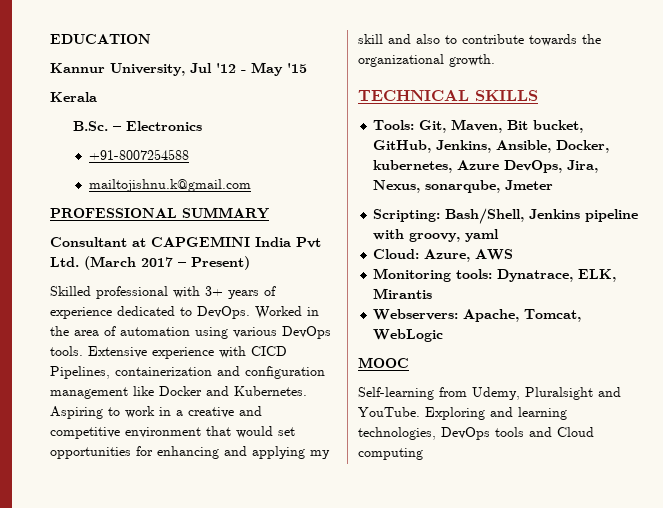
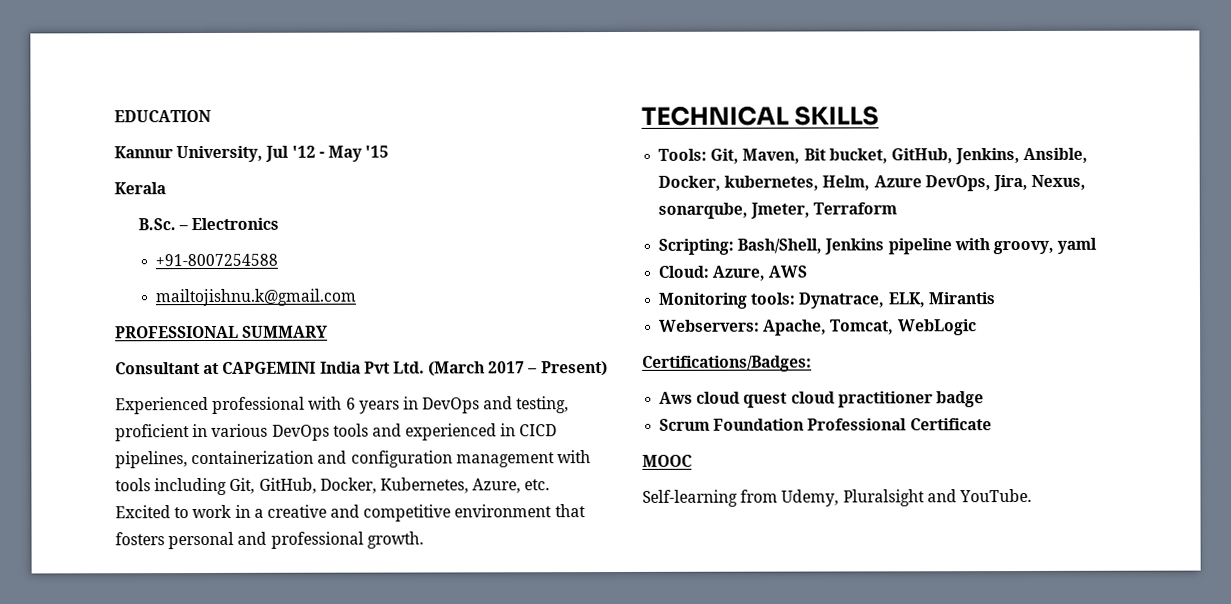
- Skilled professional with 3+ years of experience dedicated to DevOps. Worked in the area of automation using various DevOps tools. Extensive experience with CICD Pipelines, containerization and configuration management like Docker and Kubernetes. Aspiring to work in a creative and competitive environment that would set opportunities for enhancing and applying my skill and also to contribute towards the organizational growth.
+ Experienced professional with 6 years in DevOps and testing, proficient in various DevOps tools and experienced in CICD pipelines, containerization and configuration management with tools including Git, GitHub, Docker, Kubernetes, Azure, etc. Excited to work in a creative and competitive environment that fosters personal and professional growth.
- Tools: Git, Maven, Bit bucket, GitHub, Jenkins, Ansible, Docker, kubernetes, Azure DevOps, Jira, Nexus, sonarqube, Jmeter
+ Tools: Git, Maven, Bit bucket, GitHub, Jenkins, Ansible, Docker, kubernetes, Helm, Azure DevOps, Jira, Nexus, sonarqube, Jmeter, Terraform
+ Certifications/Badges:
+ Aws cloud quest cloud practitioner badge
+ Scrum Foundation Professional Certificate
- Exploring and learning technologies, DevOps tools and Cloud computing

